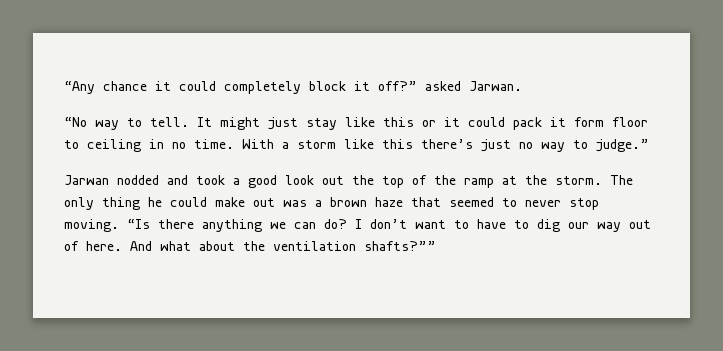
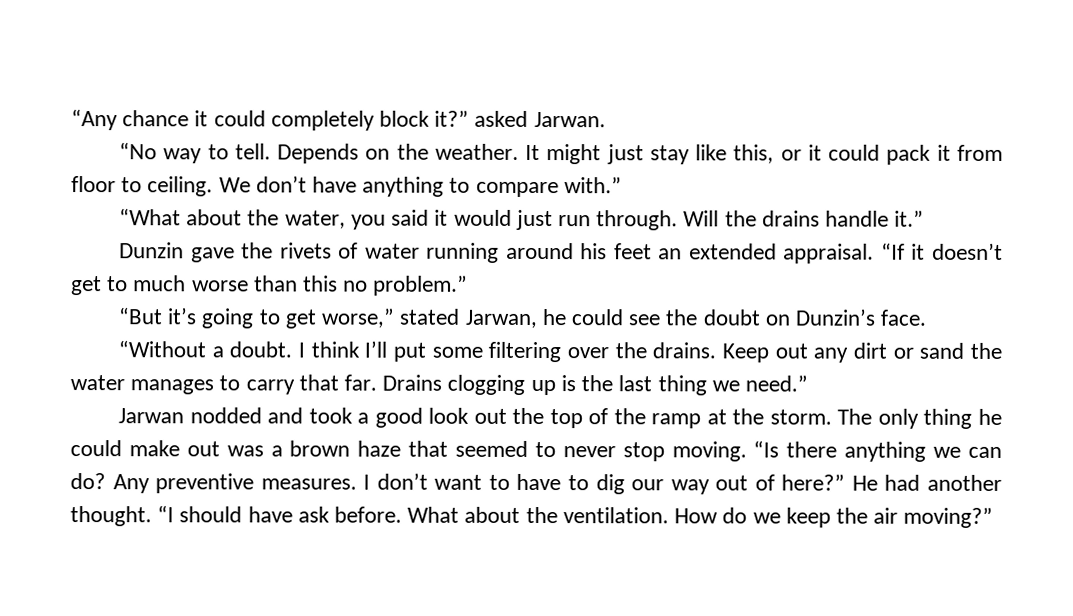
- “Any chance it could completely block it off?” asked Jarwan.
+ “Any chance it could completely block it?” asked Jarwan.
+ Depends on the weather.
- It might just stay like this or it could pack it form floor to ceiling in no time. With a storm like this there’s just no way to judge.”
+ It might just stay like this, or it could pack it from floor to ceiling. We don’t have anything to compare with.”
+ “What about the water, you said it would just run through. Will the drains handle it.”
+ Dunzin gave the rivets of water running around his feet an extended appraisal. “If it doesn’t get to much worse than this no problem.”
+ “But it’s going to get worse,” stated Jarwan, he could see the doubt on Dunzin’s face.
+ “Without a doubt. I think I’ll put some filtering over the drains. Keep out any dirt or sand the water manages to carry that far. Drains clogging up is the last thing we need.”
+ Any preventive measures.
- I don’t want to have to dig our way out of here. And what about the ventilation shafts?””
+ I don’t want to have to dig our way out of here?” He had another thought. “I should have ask before. What about the ventilation. How do we keep the air moving?”

